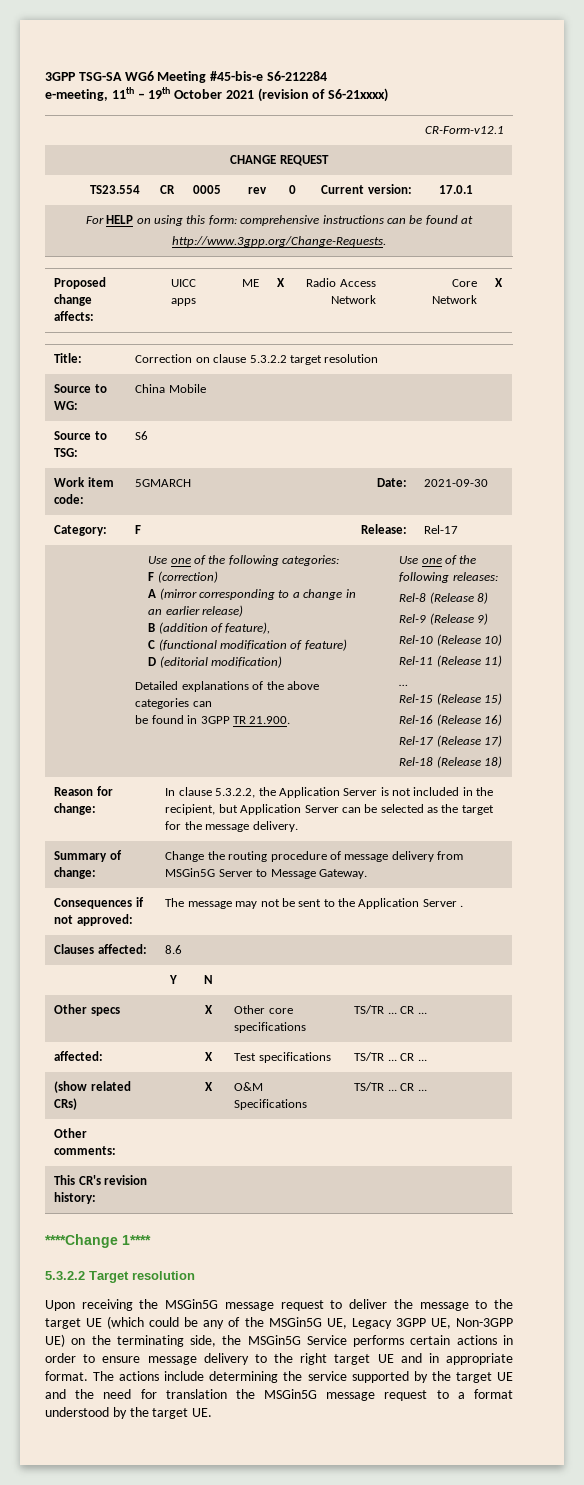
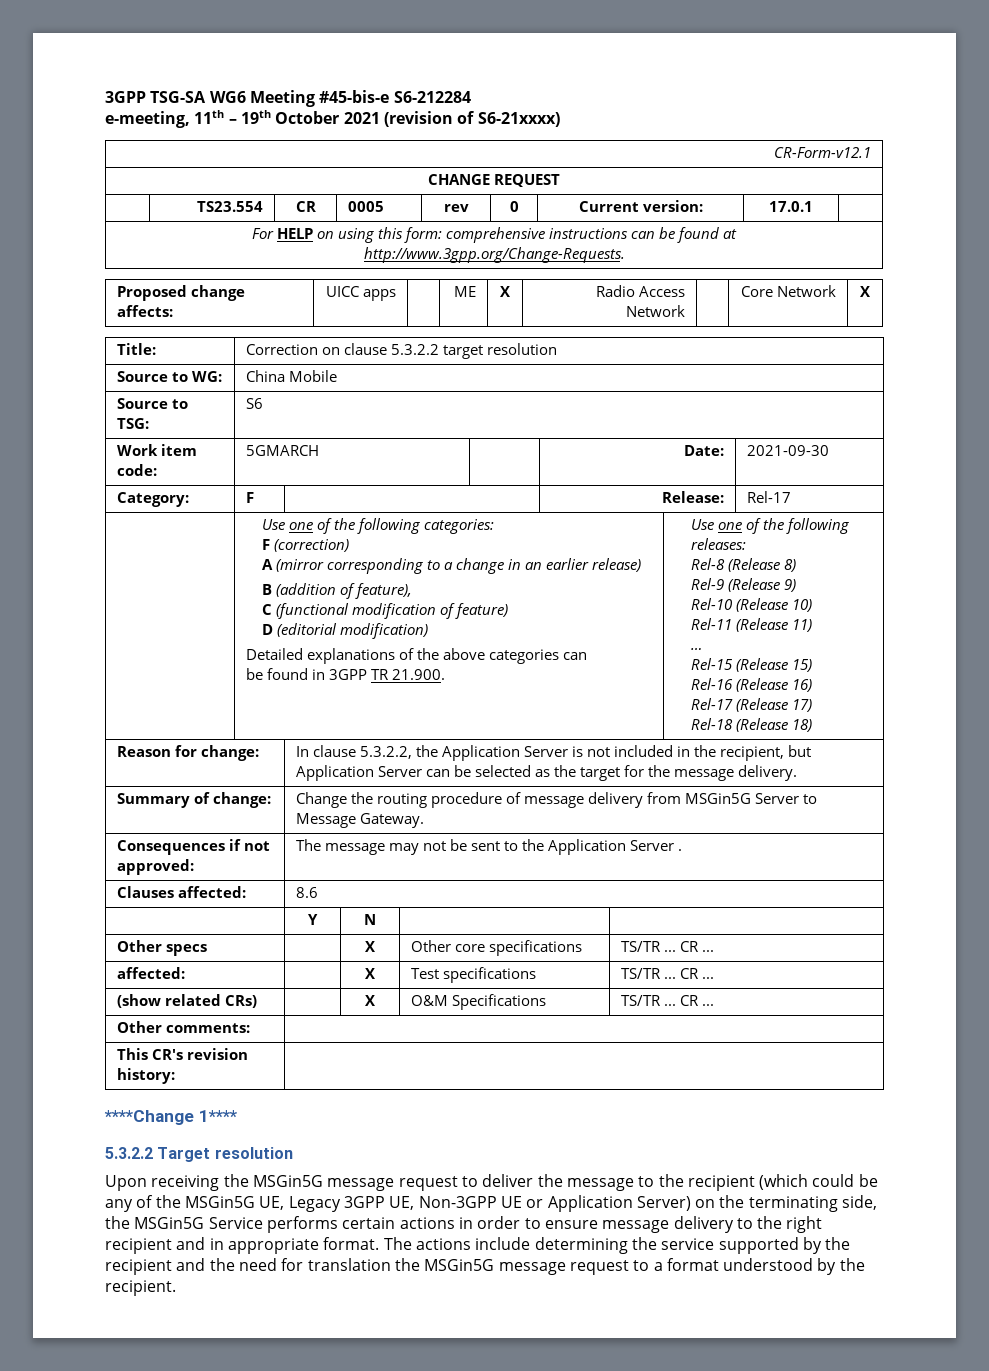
- Upon receiving the MSGin5G message request to deliver the message to the target UE (which could be any of the MSGin5G UE, Legacy 3GPP UE, Non-3GPP UE) on the terminating side, the MSGin5G Service performs certain actions in order to ensure message delivery to the right target UE and in appropriate format.
+ Upon receiving the MSGin5G message request to deliver the message to the recipient (which could be any of the MSGin5G UE, Legacy 3GPP UE, Non-3GPP UE or Application Server) on the terminating side, the MSGin5G Service performs certain actions in order to ensure message delivery to the right recipient and in appropriate format.
- The actions include determining the service supported by the target UE and the need for translation the MSGin5G message request to a format understood by the target UE.
+ The actions include determining the service supported by the recipient and the need for translation the MSGin5G message request to a format understood by the recipient.

